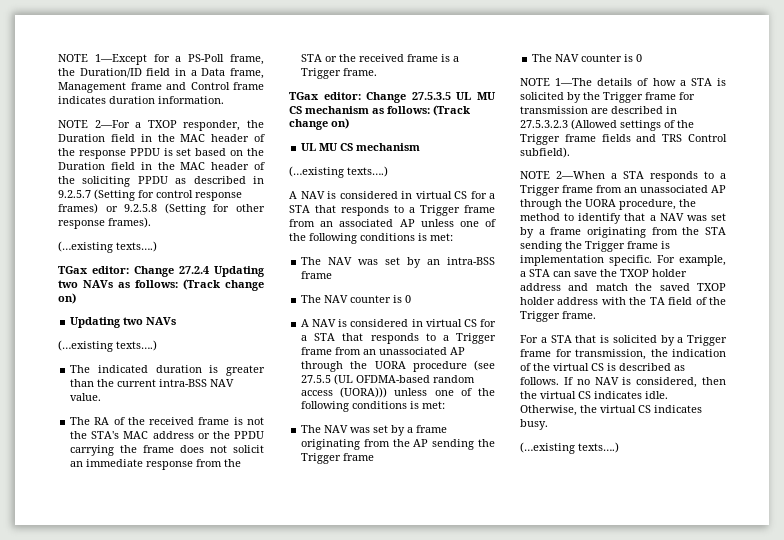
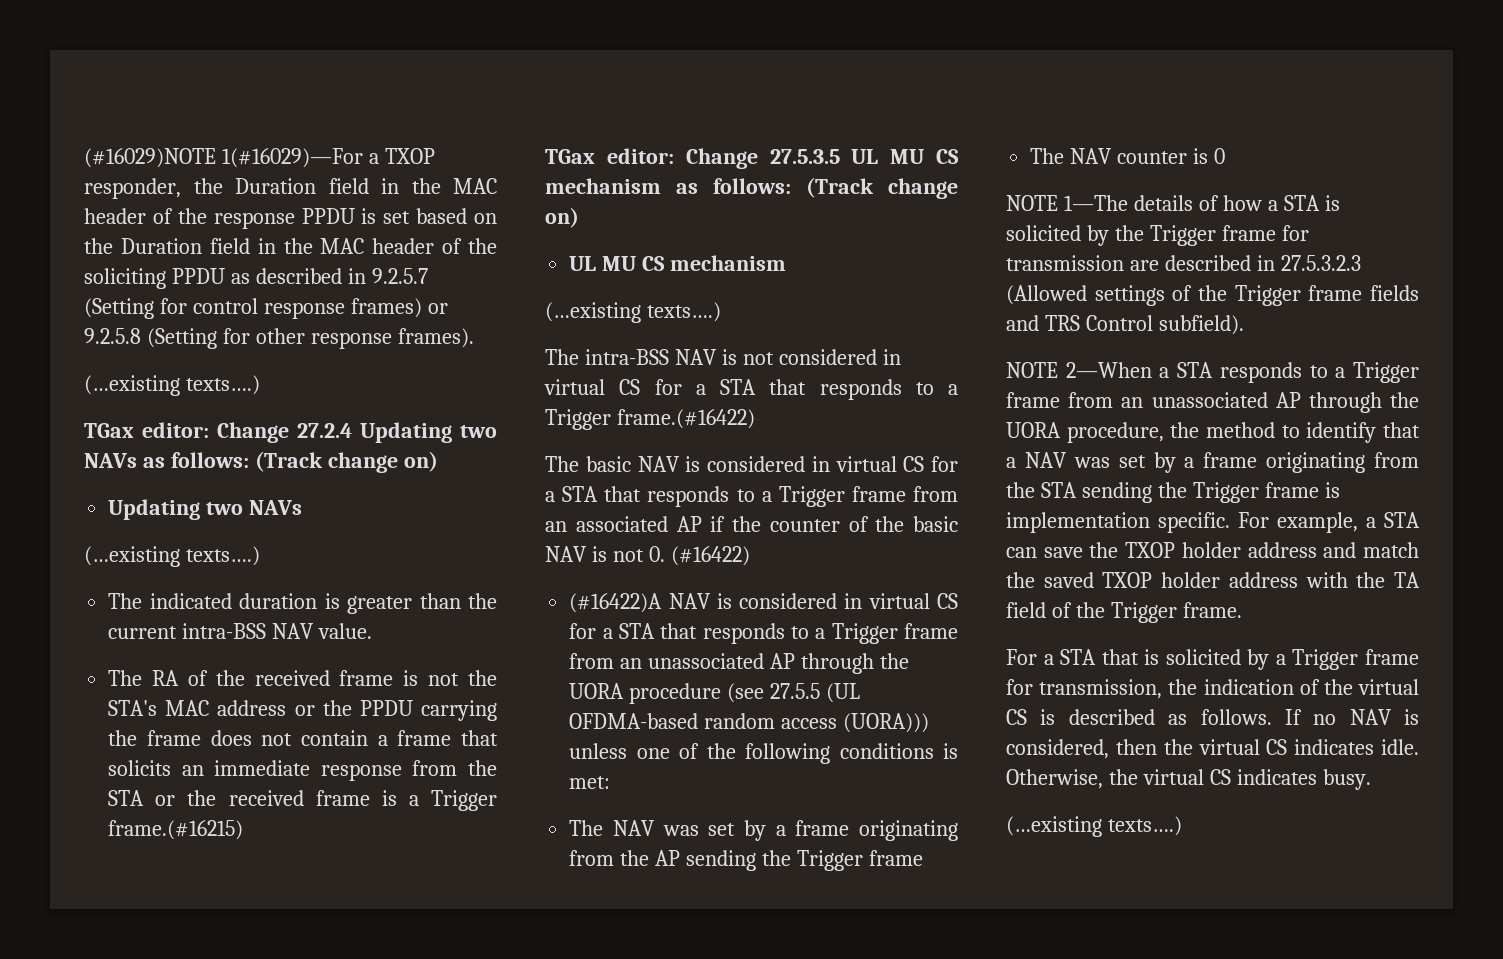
- NOTE 1—Except for a PS-Poll frame, the Duration/ID field in a Data frame, Management frame and Control frame indicates duration information.
- NOTE 2—For a TXOP responder, the Duration field in the MAC header of the response PPDU is set based on the Duration field in the MAC header of the soliciting PPDU as described in 9.2.5.7 (Setting for control response frames) or 9.2.5.8 (Setting for other response frames).
+ (#16029)NOTE 1(#16029)—For a TXOP responder, the Duration field in the MAC header of the response PPDU is set based on the Duration field in the MAC header of the soliciting PPDU as described in 9.2.5.7 (Setting for control response frames) or 9.2.5.8 (Setting for other response frames).
- The RA of the received frame is not the STA's MAC address or the PPDU carrying the frame does not solicit an immediate response from the STA or the received frame is a Trigger frame.
+ The RA of the received frame is not the STA's MAC address or the PPDU carrying the frame does not contain a frame that solicits an immediate response from the STA or the received frame is a Trigger frame.(#16215)
- A NAV is considered in virtual CS for a STA that responds to a Trigger frame from an associated AP unless one of the following conditions is met:
- The NAV was set by an intra-BSS frame
- The NAV counter is 0
- A NAV is considered in virtual CS for a STA that responds to a Trigger frame from an unassociated AP through the UORA procedure (see 27.5.5 (UL OFDMA-based random access (UORA))) unless one of the following conditions is met:
+ The intra-BSS NAV is not considered in virtual CS for a STA that responds to a Trigger frame.(#16422)
+ The basic NAV is considered in virtual CS for a STA that responds to a Trigger frame from an associated AP if the counter of the basic NAV is not 0. (#16422)
+ (#16422)A NAV is considered in virtual CS for a STA that responds to a Trigger frame from an unassociated AP through the UORA procedure (see 27.5.5 (UL OFDMA-based random access (UORA))) unless one of the following conditions is met:

